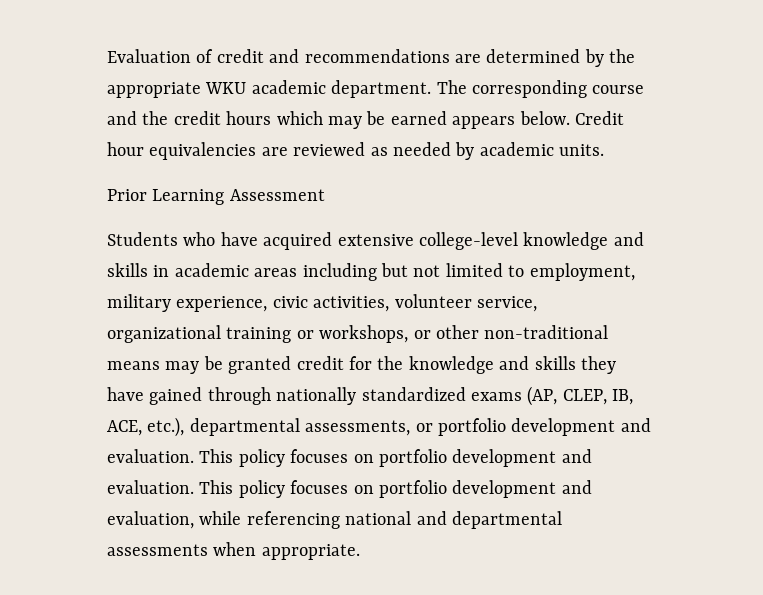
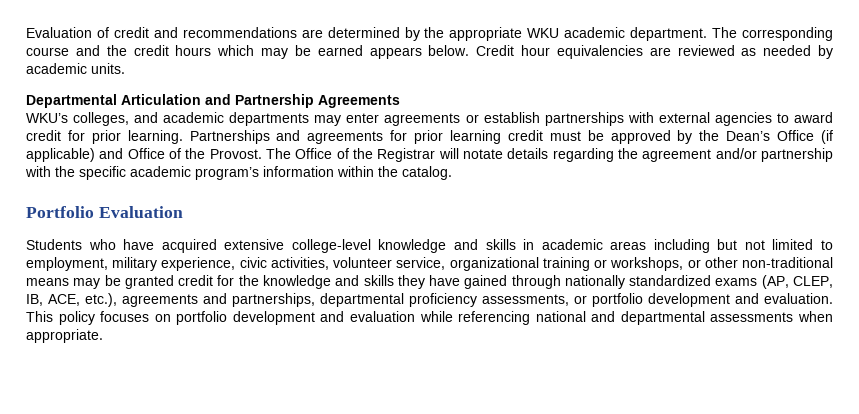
- Prior Learning Assessment
+ Departmental Articulation and Partnership Agreements
+ WKU’s colleges, and academic departments may enter agreements or establish partnerships with external agencies to award credit for prior learning. Partnerships and agreements for prior learning credit must be approved by the Dean’s Office (if applicable) and Office of the Provost. The Office of the Registrar will notate details regarding the agreement and/or partnership with the specific academic program’s information within the catalog.
+ Portfolio Evaluation
- Students who have acquired extensive college-level knowledge and skills in academic areas including but not limited to employment, military experience, civic activities, volunteer service, organizational training or workshops, or other non-traditional means may be granted credit for the knowledge and skills they have gained through nationally standardized exams (AP, CLEP, IB, ACE, etc.), departmental assessments, or portfolio development and evaluation.
+ Students who have acquired extensive college-level knowledge and skills in academic areas including but not limited to employment, military experience, civic activities, volunteer service, organizational training or workshops, or other non-traditional means may be granted credit for the knowledge and skills they have gained through nationally standardized exams (AP, CLEP, IB, ACE, etc.), agreements and partnerships, departmental proficiency assessments, or portfolio development and evaluation.
- This policy focuses on portfolio development and evaluation. This policy focuses on portfolio development and evaluation, while referencing national and departmental assessments when appropriate.
+ This policy focuses on portfolio development and evaluation while referencing national and departmental assessments when appropriate.

